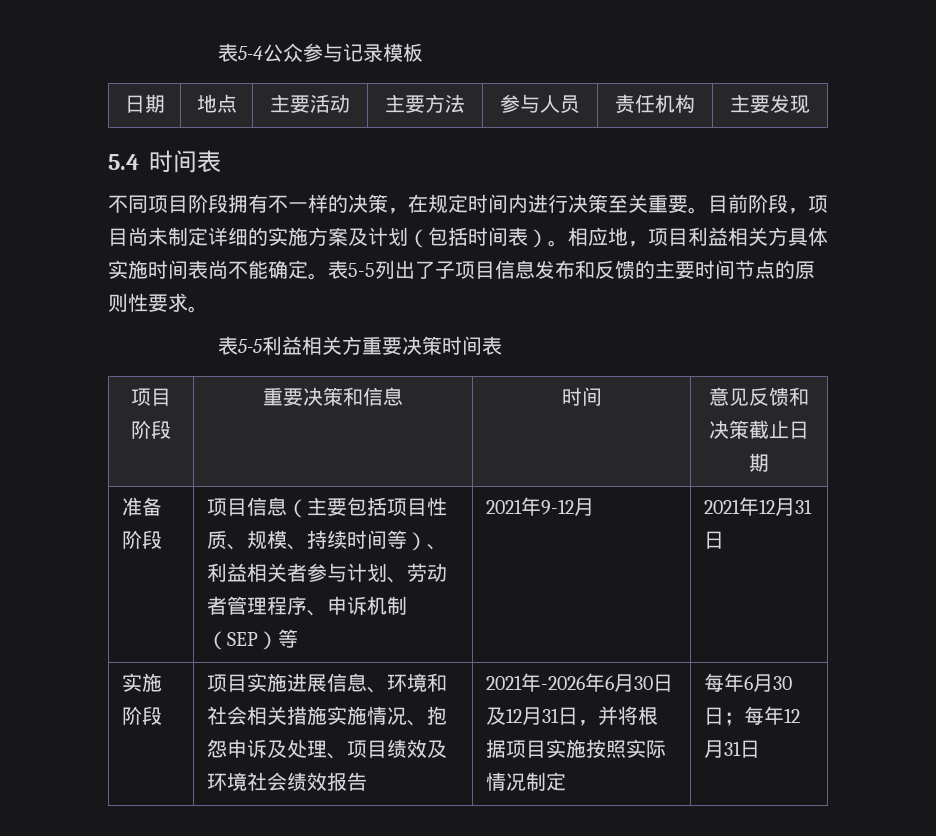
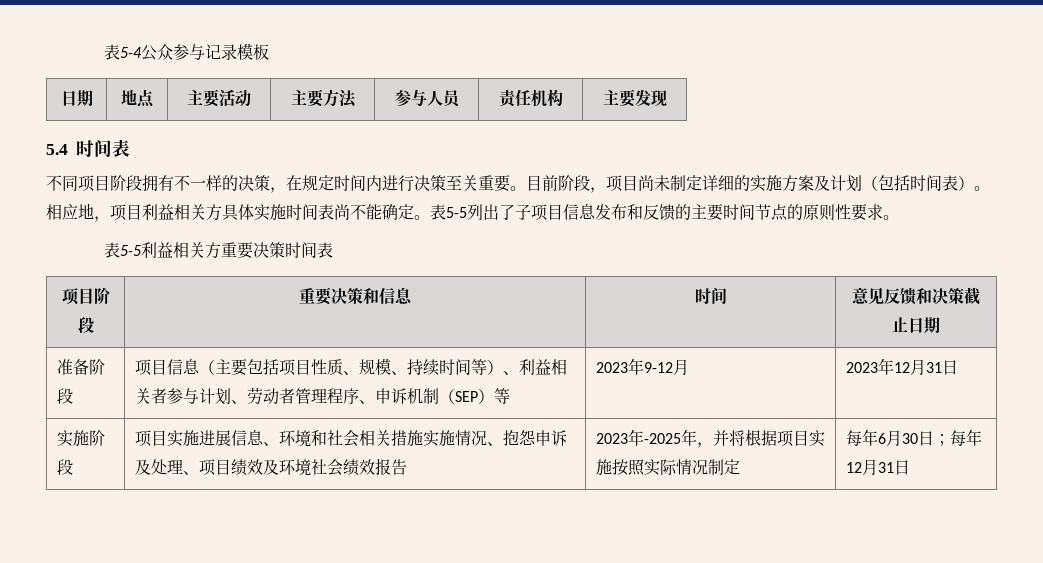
- 准备阶段 | 项目信息（主要包括项目性质、规模、持续时间等）、利益相关者参与计划、劳动者管理程序、申诉机制（SEP）等 | 2021年9-12月 | 2021年12月31日
+ 准备阶段 | 项目信息（主要包括项目性质、规模、持续时间等）、利益相关者参与计划、劳动者管理程序、申诉机制（SEP）等 | 2023年9-12月 | 2023年12月31日
- 2021年-2026年6月30日及12月31日，并将根据项目实施按照实际情况制定
+ 2023年-2025年，并将根据项目实施按照实际情况制定

